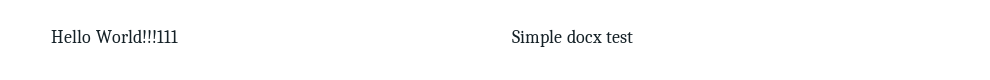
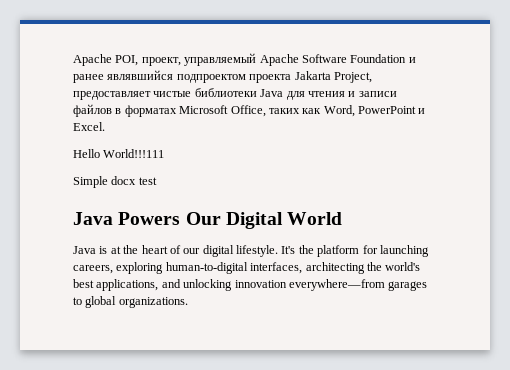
+ Apache POI, проект, управляемый Apache Software Foundation и ранее являвшийся подпроектом проекта Jakarta Project, предоставляет чистые библиотеки Java для чтения и записи файлов в форматах Microsoft Office, таких как Word, PowerPoint и Excel.
+ Java Powers Our Digital World
+ Java is at the heart of our digital lifestyle. It's the platform for launching careers, exploring human-to-digital interfaces, architecting the world's best applications, and unlocking innovation everywhere—from garages to global organizations.

